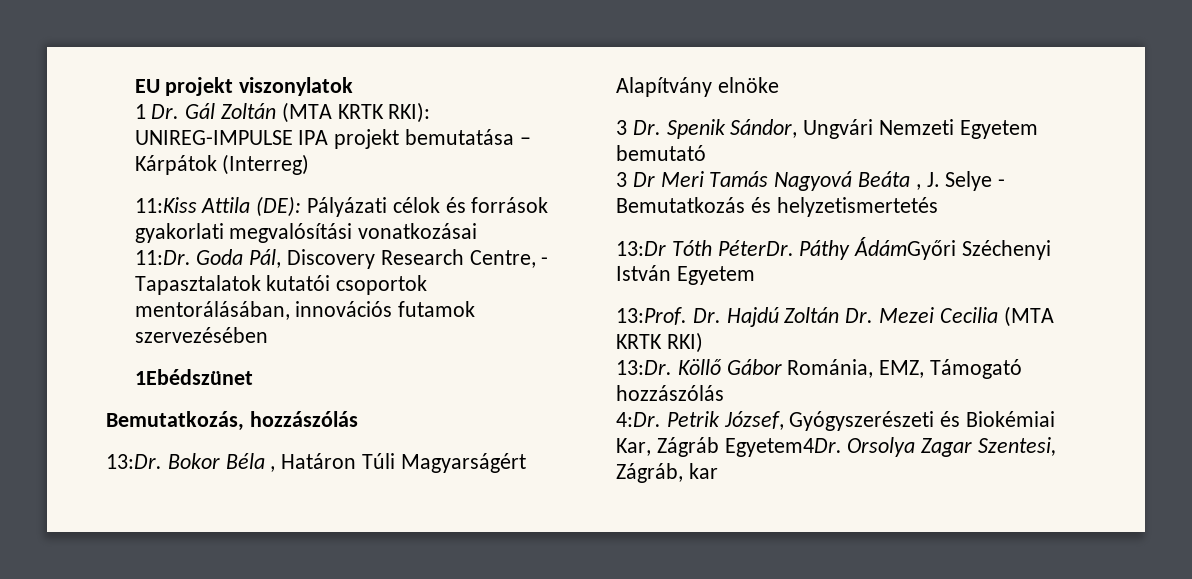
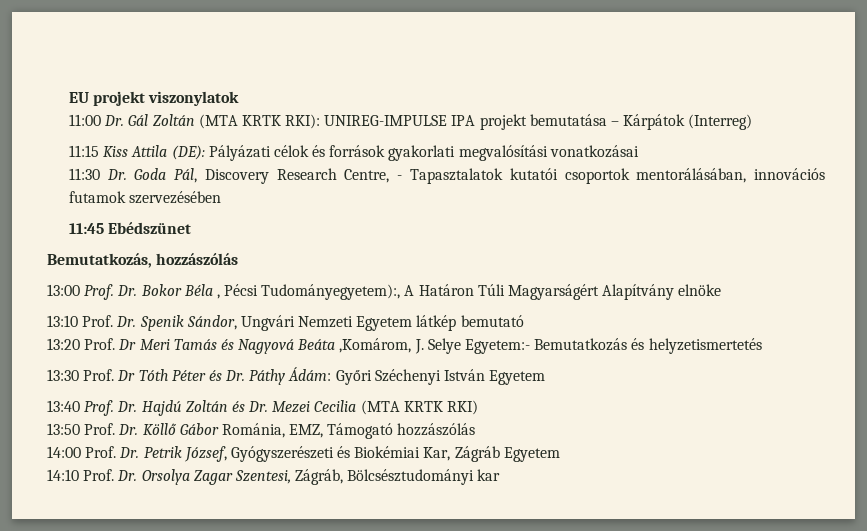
- 1 Dr. Gál Zoltán (MTA KRTK RKI): UNIREG-IMPULSE IPA projekt bemutatása – Kárpátok (Interreg)
+ 11:00 Dr. Gál Zoltán (MTA KRTK RKI): UNIREG-IMPULSE IPA projekt bemutatása – Kárpátok (Interreg)
- 11:Kiss Attila (DE): Pályázati célok és források gyakorlati megvalósítási vonatkozásai
+ 11:15 Kiss Attila (DE): Pályázati célok és források gyakorlati megvalósítási vonatkozásai
- 11:Dr. Goda Pál, Discovery Research Centre, - Tapasztalatok kutatói csoportok mentorálásában, innovációs futamok szervezésében
+ 11:30 Dr. Goda Pál, Discovery Research Centre, - Tapasztalatok kutatói csoportok mentorálásában, innovációs futamok szervezésében
- 1Ebédszünet
+ 11:45 Ebédszünet
- 13:Dr. Bokor Béla , Határon Túli Magyarságért Alapítvány elnöke
+ 13:00 Prof. Dr. Bokor Béla , Pécsi Tudományegyetem):, A Határon Túli Magyarságért Alapítvány elnöke
- 3 Dr. Spenik Sándor, Ungvári Nemzeti Egyetem bemutató
+ 13:10 Prof. Dr. Spenik Sándor, Ungvári Nemzeti Egyetem látkép bemutató
- 3 Dr Meri Tamás Nagyová Beáta , J. Selye - Bemutatkozás és helyzetismertetés
+ 13:20 Prof. Dr Meri Tamás és Nagyová Beáta ,Komárom, J. Selye Egyetem:- Bemutatkozás és helyzetismertetés
- 13:Dr Tóth PéterDr. Páthy ÁdámGyőri Széchenyi István Egyetem
+ 13:30 Prof. Dr Tóth Péter és Dr. Páthy Ádám: Győri Széchenyi István Egyetem
- 13:Prof. Dr. Hajdú Zoltán Dr. Mezei Cecilia (MTA KRTK RKI)
+ 13:40 Prof. Dr. Hajdú Zoltán és Dr. Mezei Cecilia (MTA KRTK RKI)
- 13:Dr. Köllő Gábor Románia, EMZ, Támogató hozzászólás
+ 13:50 Prof. Dr. Köllő Gábor Románia, EMZ, Támogató hozzászólás
- 4:Dr. Petrik József, Gyógyszerészeti és Biokémiai Kar, Zágráb Egyetem4Dr. Orsolya Zagar Szentesi, Zágráb, kar
+ 14:00 Prof. Dr. Petrik József, Gyógyszerészeti és Biokémiai Kar, Zágráb Egyetem
+ 14:10 Prof. Dr. Orsolya Zagar Szentesi, Zágráb, Bölcsésztudományi kar

